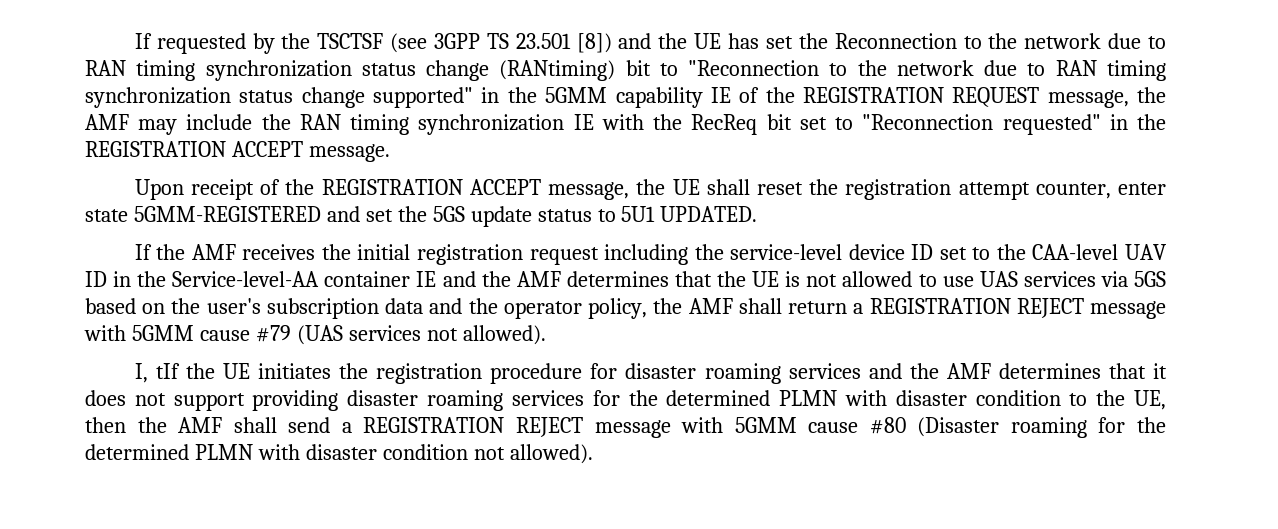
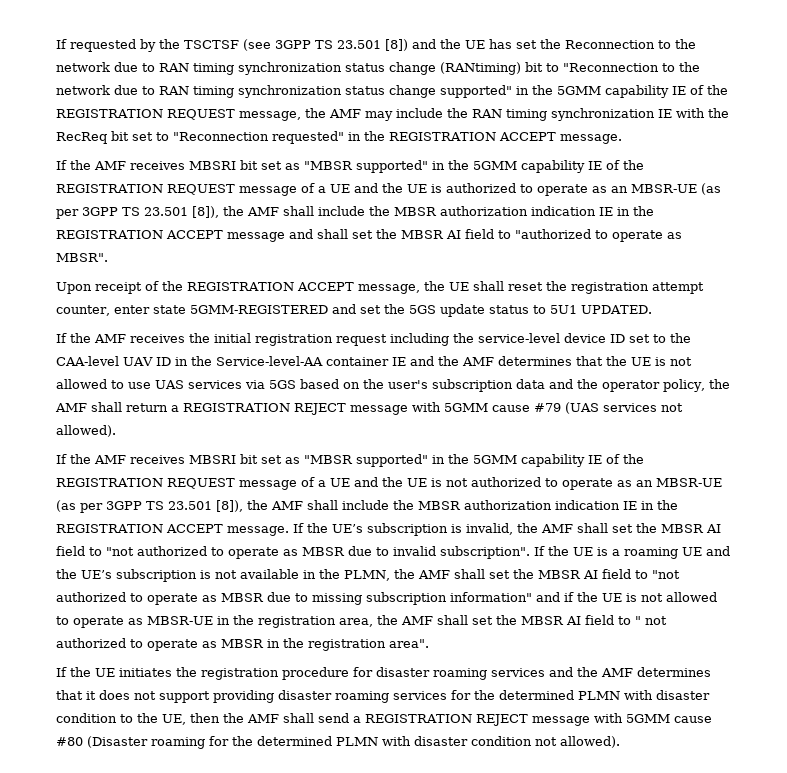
+ If the AMF receives MBSRI bit set as "MBSR supported" in the 5GMM capability IE of the REGISTRATION REQUEST message of a UE and the UE is authorized to operate as an MBSR-UE (as per 3GPP TS 23.501 [8]), the AMF shall include the MBSR authorization indication IE in the REGISTRATION ACCEPT message and shall set the MBSR AI field to "authorized to operate as MBSR".
- I, tIf the UE initiates the registration procedure for disaster roaming services and the AMF determines that it does not support providing disaster roaming services for the determined PLMN with disaster condition to the UE, then the AMF shall send a REGISTRATION REJECT message with 5GMM cause #80 (Disaster roaming for the determined PLMN with disaster condition not allowed).
+ If the AMF receives MBSRI bit set as "MBSR supported" in the 5GMM capability IE of the REGISTRATION REQUEST message of a UE and the UE is not authorized to operate as an MBSR-UE (as per 3GPP TS 23.501 [8]), the AMF shall include the MBSR authorization indication IE in the REGISTRATION ACCEPT message. If the UE’s subscription is invalid, the AMF shall set the MBSR AI field to "not authorized to operate as MBSR due to invalid subscription". If the UE is a roaming UE and the UE’s subscription is not available in the PLMN, the AMF shall set the MBSR AI field to "not authorized to operate as MBSR due to missing subscription information" and if the UE is not allowed to operate as MBSR-UE in the registration area, the AMF shall set the MBSR AI field to " not authorized to operate as MBSR in the registration area".
+ If the UE initiates the registration procedure for disaster roaming services and the AMF determines that it does not support providing disaster roaming services for the determined PLMN with disaster condition to the UE, then the AMF shall send a REGISTRATION REJECT message with 5GMM cause #80 (Disaster roaming for the determined PLMN with disaster condition not allowed).

